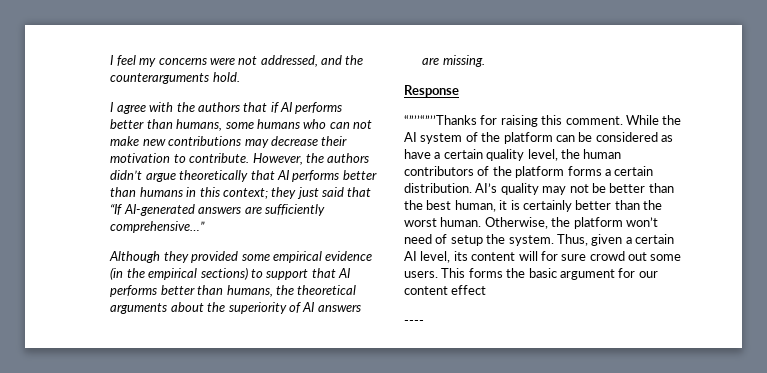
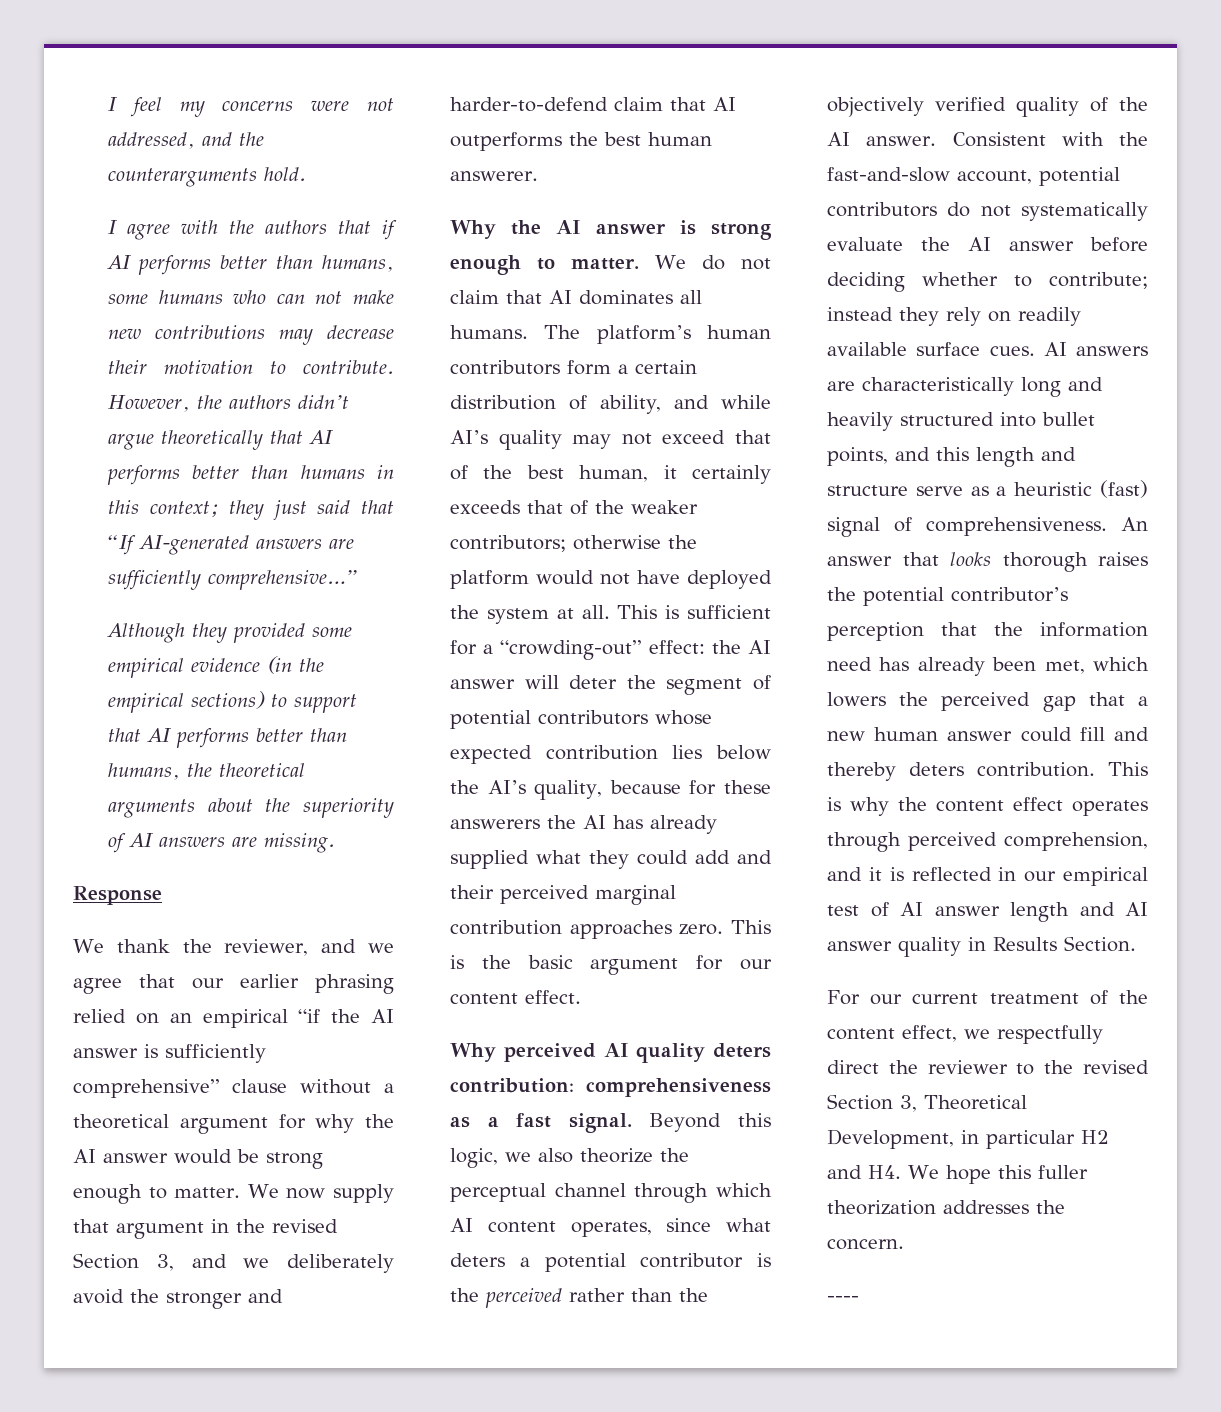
- “”’’“”’’Thanks for raising this comment. While the AI system of the platform can be considered as have a certain quality level, the human contributors of the platform forms a certain distribution. AI’s quality may not be better than the best human, it is certainly better than the worst human. Otherwise, the platform won’t need of setup the system. Thus, given a certain AI level, its content will for sure crowd out some users. This forms the basic argument for our content effect
+ We thank the reviewer, and we agree that our earlier phrasing relied on an empirical “if the AI answer is sufficiently comprehensive” clause without a theoretical argument for why the AI answer would be strong enough to matter. We now supply that argument in the revised Section 3, and we deliberately avoid the stronger and harder-to-defend claim that AI outperforms the best human answerer.
+ Why the AI answer is strong enough to matter. We do not claim that AI dominates all humans. The platform’s human contributors form a certain distribution of ability, and while AI’s quality may not exceed that of the best human, it certainly exceeds that of the weaker contributors; otherwise the platform would not have deployed the system at all. This is sufficient for a “crowding-out” effect: the AI answer will deter the segment of potential contributors whose expected contribution lies below the AI’s quality, because for these answerers the AI has already supplied what they could add and their perceived marginal contribution approaches zero. This is the basic argument for our content effect.
+ Why perceived AI quality deters contribution: comprehensiveness as a fast signal. Beyond this logic, we also theorize the perceptual channel through which AI content operates, since what deters a potential contributor is the perceived rather than the objectively verified quality of the AI answer. Consistent with the fast-and-slow account, potential contributors do not systematically evaluate the AI answer before deciding whether to contribute; instead they rely on readily available surface cues. AI answers are characteristically long and heavily structured into bullet points, and this length and structure serve as a heuristic (fast) signal of comprehensiveness. An answer that looks thorough raises the potential contributor’s perception that the information need has already been met, which lowers the perceived gap that a new human answer could fill and thereby deters contribution. This is why the content effect operates through perceived comprehension, and it is reflected in our empirical test of AI answer length and AI answer quality in Results Section.
+ For our current treatment of the content effect, we respectfully direct the reviewer to the revised Section 3, Theoretical Development, in particular H2 and H4. We hope this fuller theorization addresses the concern.

